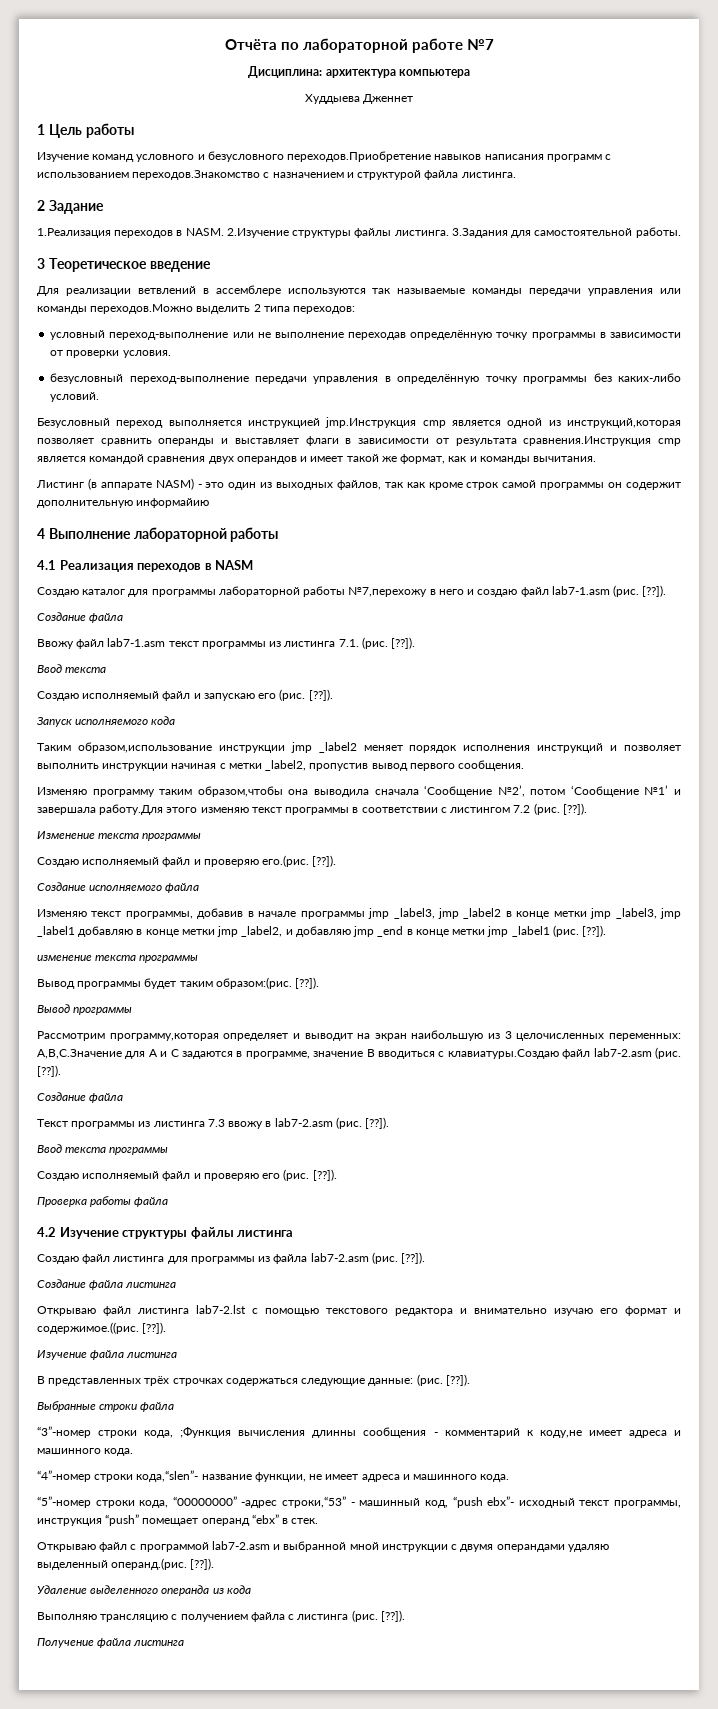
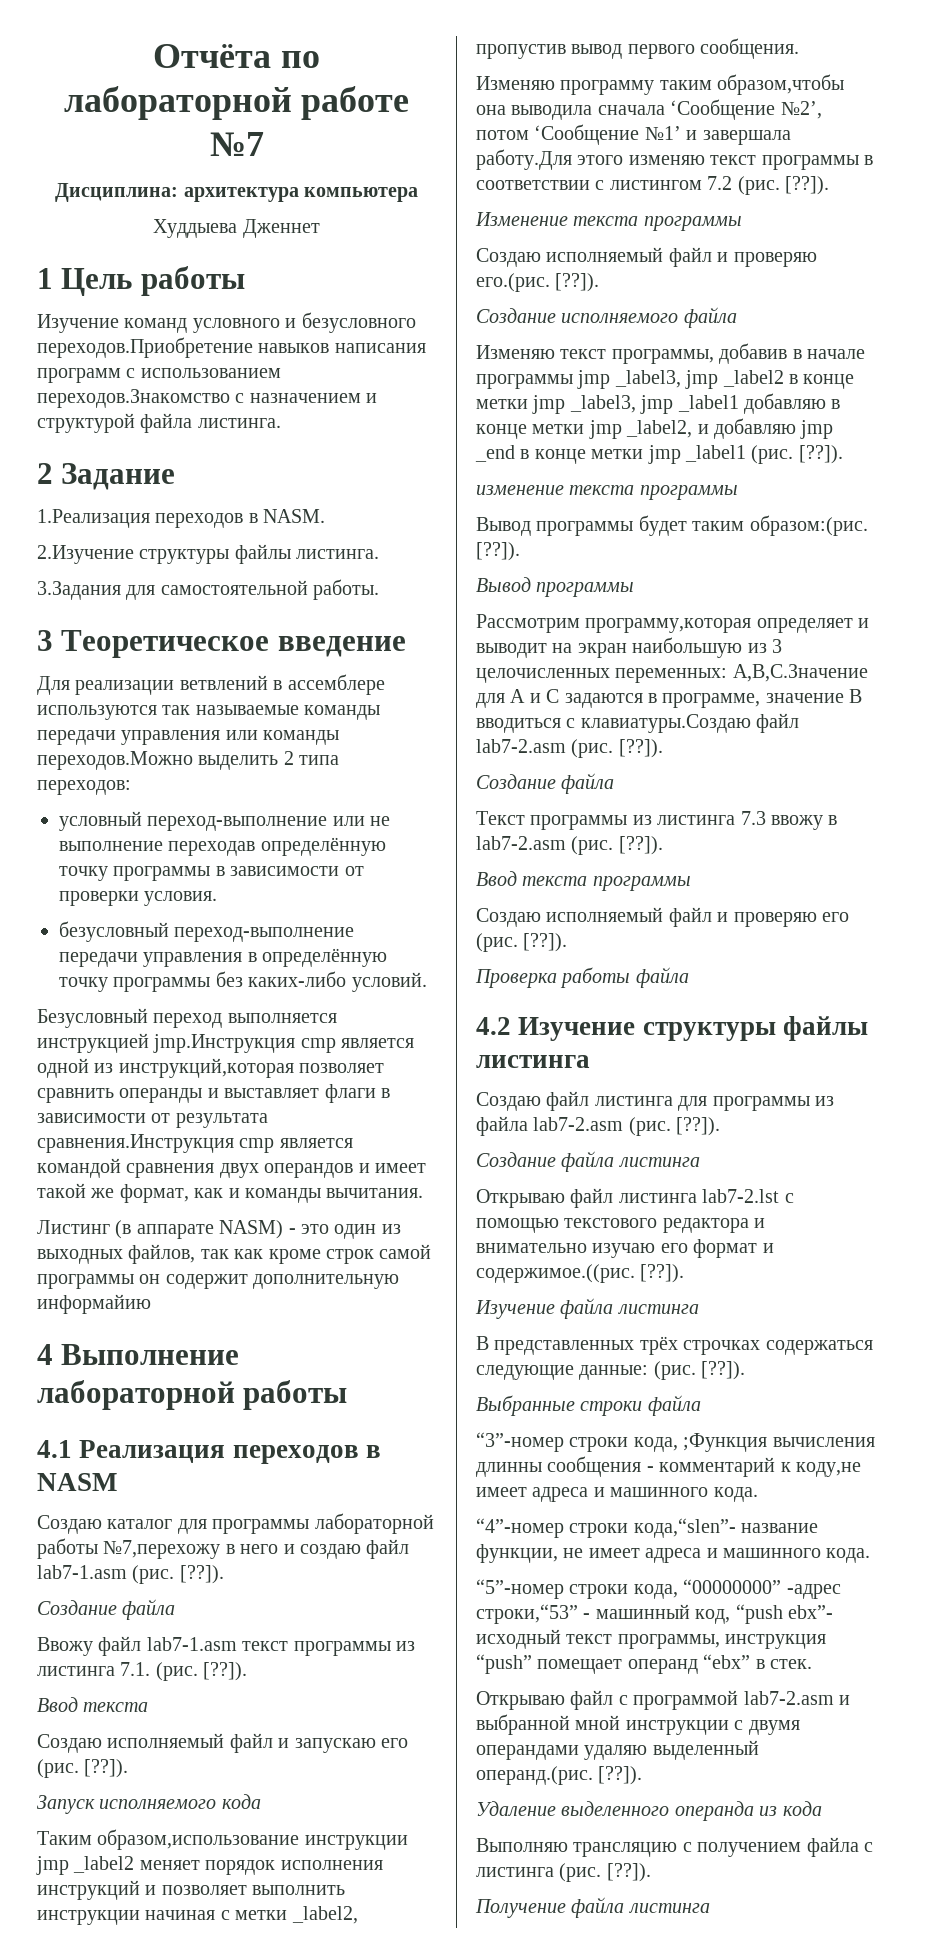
- 1.Реализация переходов в NASM. 2.Изучение структуры файлы листинга. 3.Задания для самостоятельной работы.
+ 1.Реализация переходов в NASM.
+ 2.Изучение структуры файлы листинга.
+ 3.Задания для самостоятельной работы.

